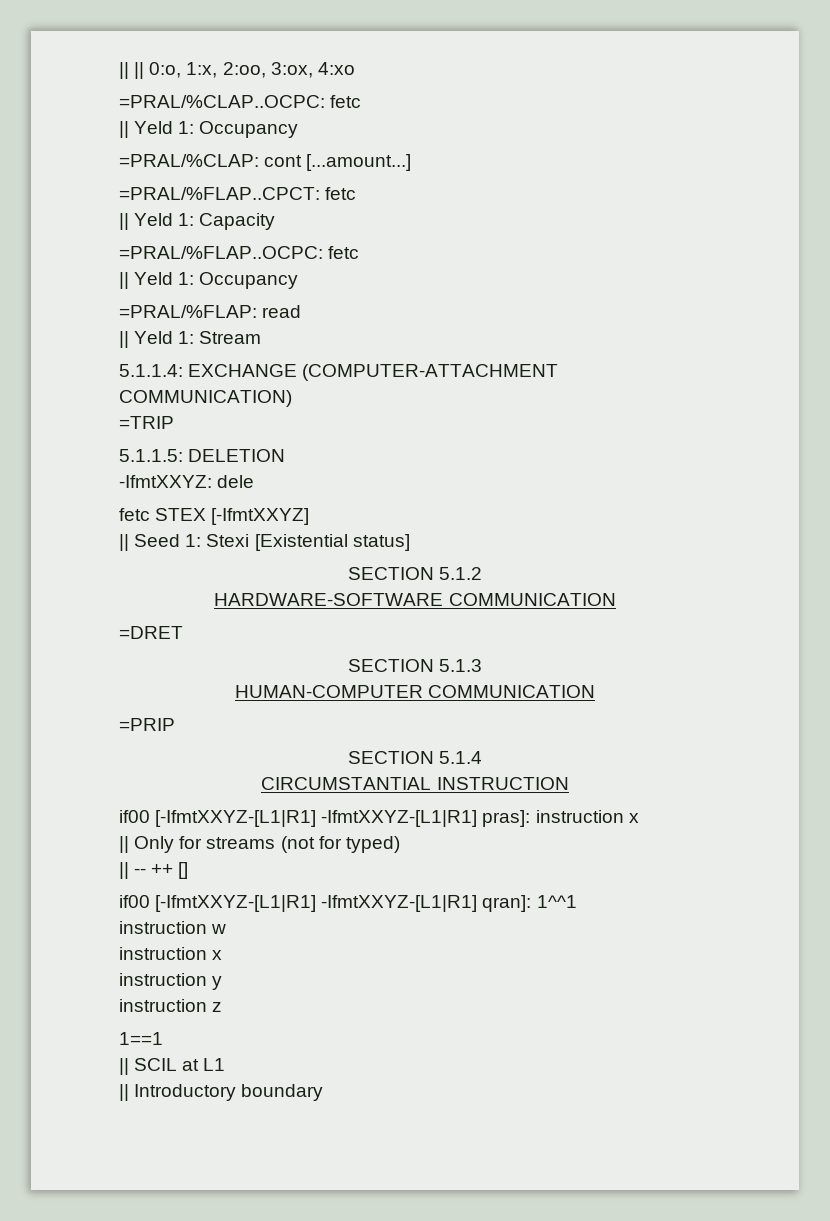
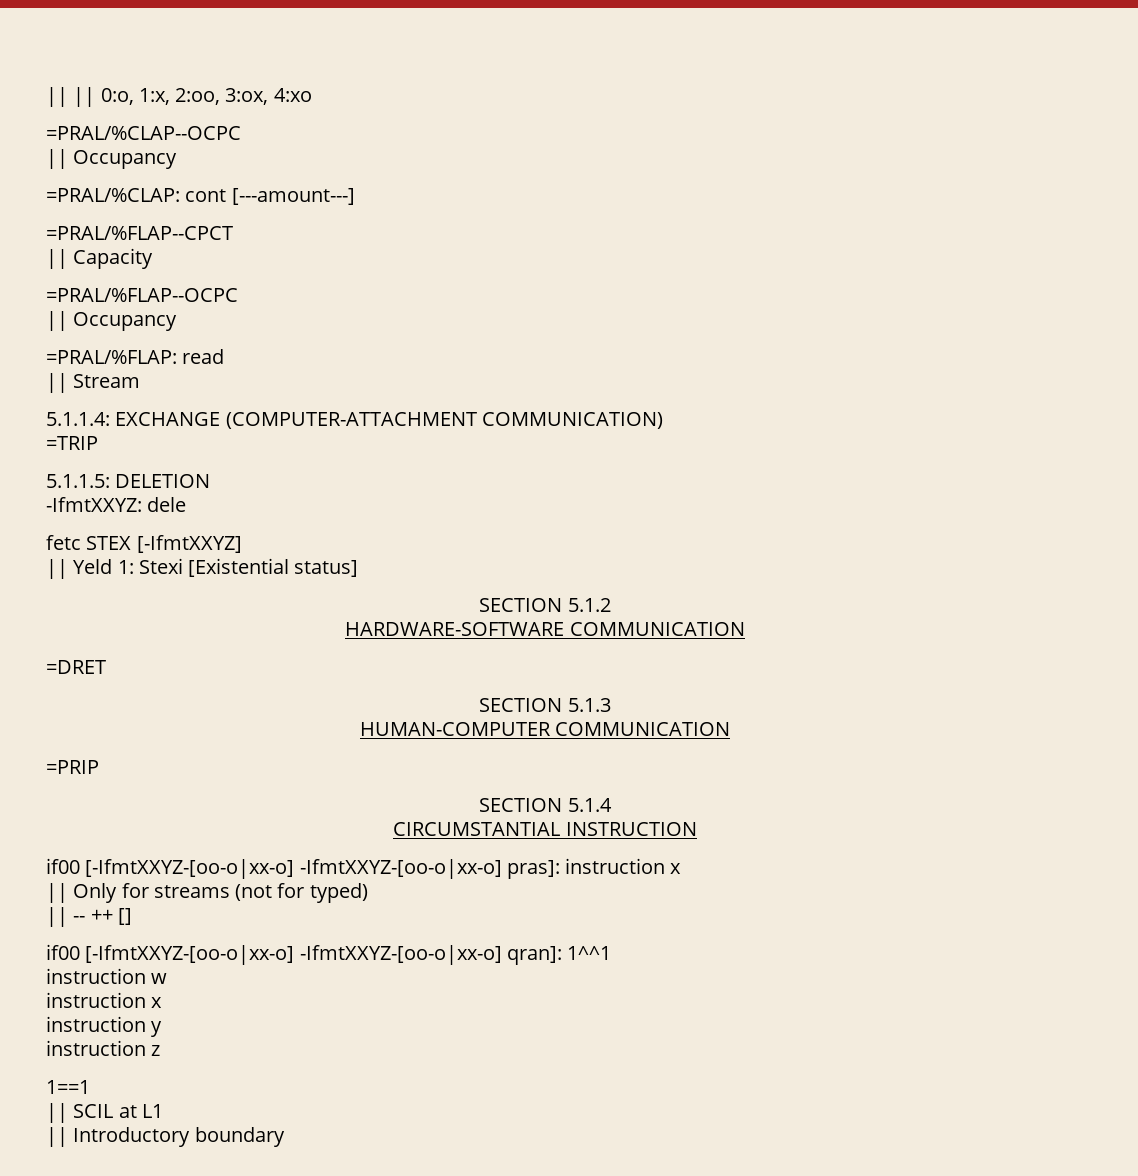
- =PRAL/%CLAP..OCPC: fetc
- || Yeld 1: Occupancy
+ =PRAL/%CLAP--OCPC
+ || Occupancy
- =PRAL/%CLAP: cont [...amount...]
- =PRAL/%FLAP..CPCT: fetc
- || Yeld 1: Capacity
+ =PRAL/%CLAP: cont [---amount---]
+ =PRAL/%FLAP--CPCT
+ || Capacity
- =PRAL/%FLAP..OCPC: fetc
- || Yeld 1: Occupancy
+ =PRAL/%FLAP--OCPC
+ || Occupancy
- || Yeld 1: Stream
+ || Stream
- || Seed 1: Stexi [Existential status]
+ || Yeld 1: Stexi [Existential status]
- if00 [-IfmtXXYZ-[L1|R1] -IfmtXXYZ-[L1|R1] pras]: instruction x
+ if00 [-IfmtXXYZ-[oo-o|xx-o] -IfmtXXYZ-[oo-o|xx-o] pras]: instruction x
- if00 [-IfmtXXYZ-[L1|R1] -IfmtXXYZ-[L1|R1] qran]: 1^^1
+ if00 [-IfmtXXYZ-[oo-o|xx-o] -IfmtXXYZ-[oo-o|xx-o] qran]: 1^^1

